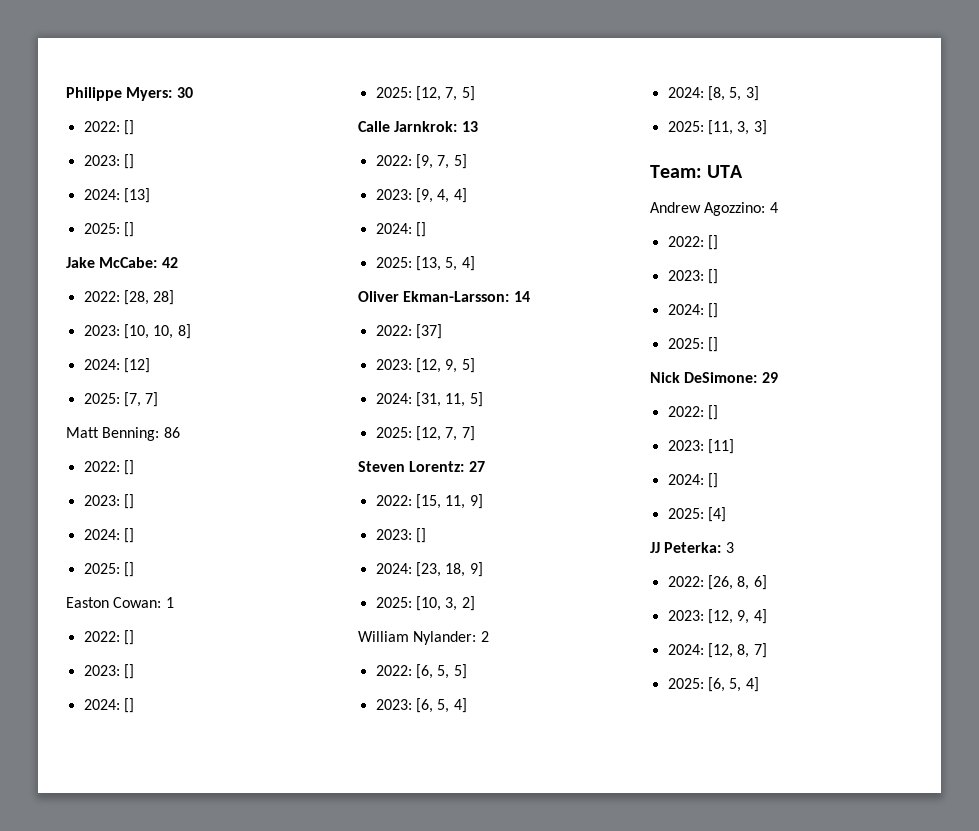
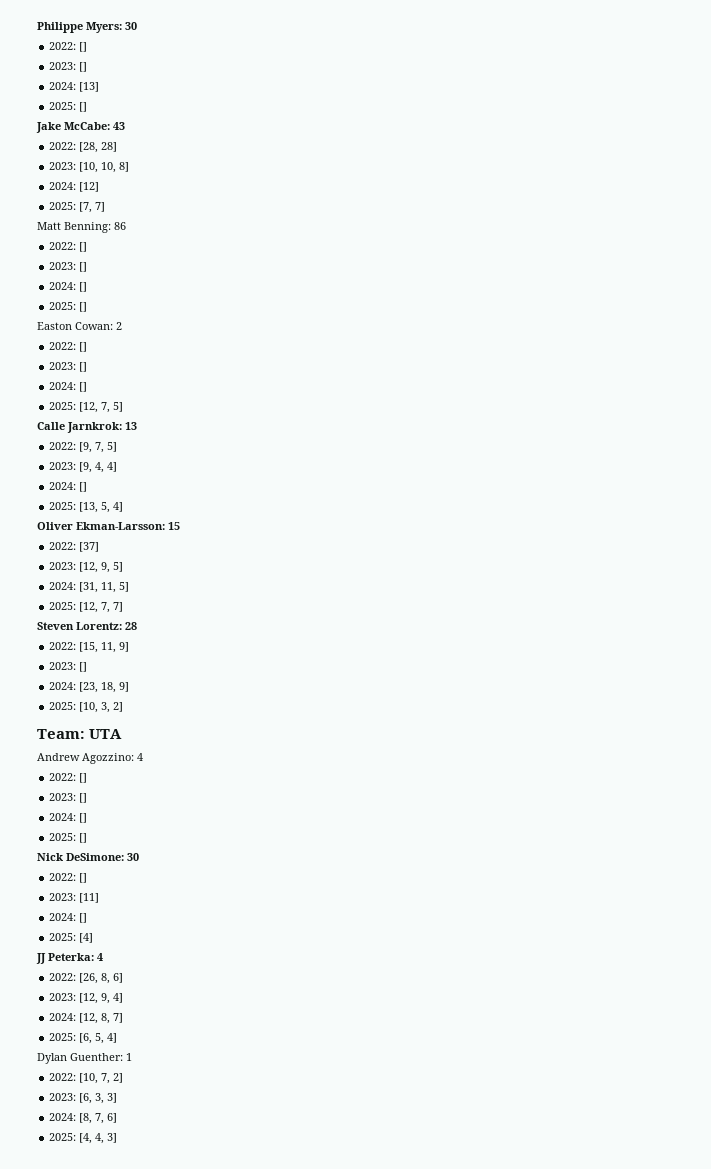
- Jake McCabe: 42
+ Jake McCabe: 43
- Easton Cowan: 1
+ Easton Cowan: 2
- Oliver Ekman-Larsson: 14
+ Oliver Ekman-Larsson: 15
- Steven Lorentz: 27
+ Steven Lorentz: 28
- William Nylander: 2
- 2022: [6, 5, 5]
- 2023: [6, 5, 4]
- 2024: [8, 5, 3]
- 2025: [11, 3, 3]
- Nick DeSimone: 29
+ Nick DeSimone: 30
- JJ Peterka: 3
+ JJ Peterka: 4
+ Dylan Guenther: 1
+ 2022: [10, 7, 2]
+ 2023: [6, 3, 3]
+ 2024: [8, 7, 6]
+ 2025: [4, 4, 3]

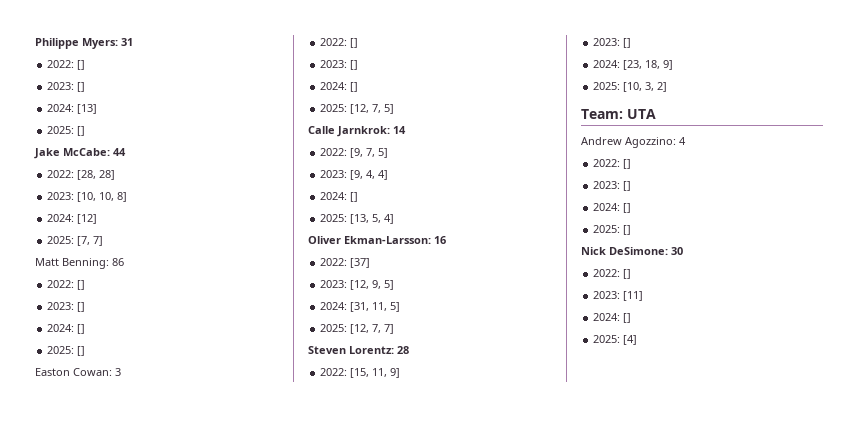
- Philippe Myers: 30
+ Philippe Myers: 31
- Jake McCabe: 43
+ Jake McCabe: 44
- Easton Cowan: 2
+ Easton Cowan: 3
- Calle Jarnkrok: 13
+ Calle Jarnkrok: 14
- Oliver Ekman-Larsson: 15
+ Oliver Ekman-Larsson: 16
- JJ Peterka: 4
- 2022: [26, 8, 6]
- 2023: [12, 9, 4]
- 2024: [12, 8, 7]
- 2025: [6, 5, 4]
- Dylan Guenther: 1
- 2022: [10, 7, 2]
- 2023: [6, 3, 3]
- 2024: [8, 7, 6]
- 2025: [4, 4, 3]

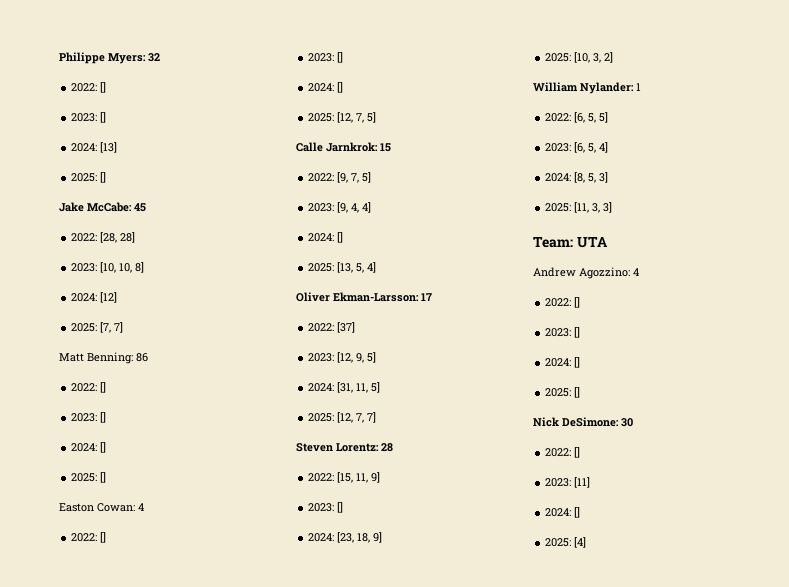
- Philippe Myers: 31
+ Philippe Myers: 32
- Jake McCabe: 44
+ Jake McCabe: 45
- Easton Cowan: 3
+ Easton Cowan: 4
- Calle Jarnkrok: 14
+ Calle Jarnkrok: 15
- Oliver Ekman-Larsson: 16
+ Oliver Ekman-Larsson: 17
+ William Nylander: 1
+ 2022: [6, 5, 5]
+ 2023: [6, 5, 4]
+ 2024: [8, 5, 3]
+ 2025: [11, 3, 3]

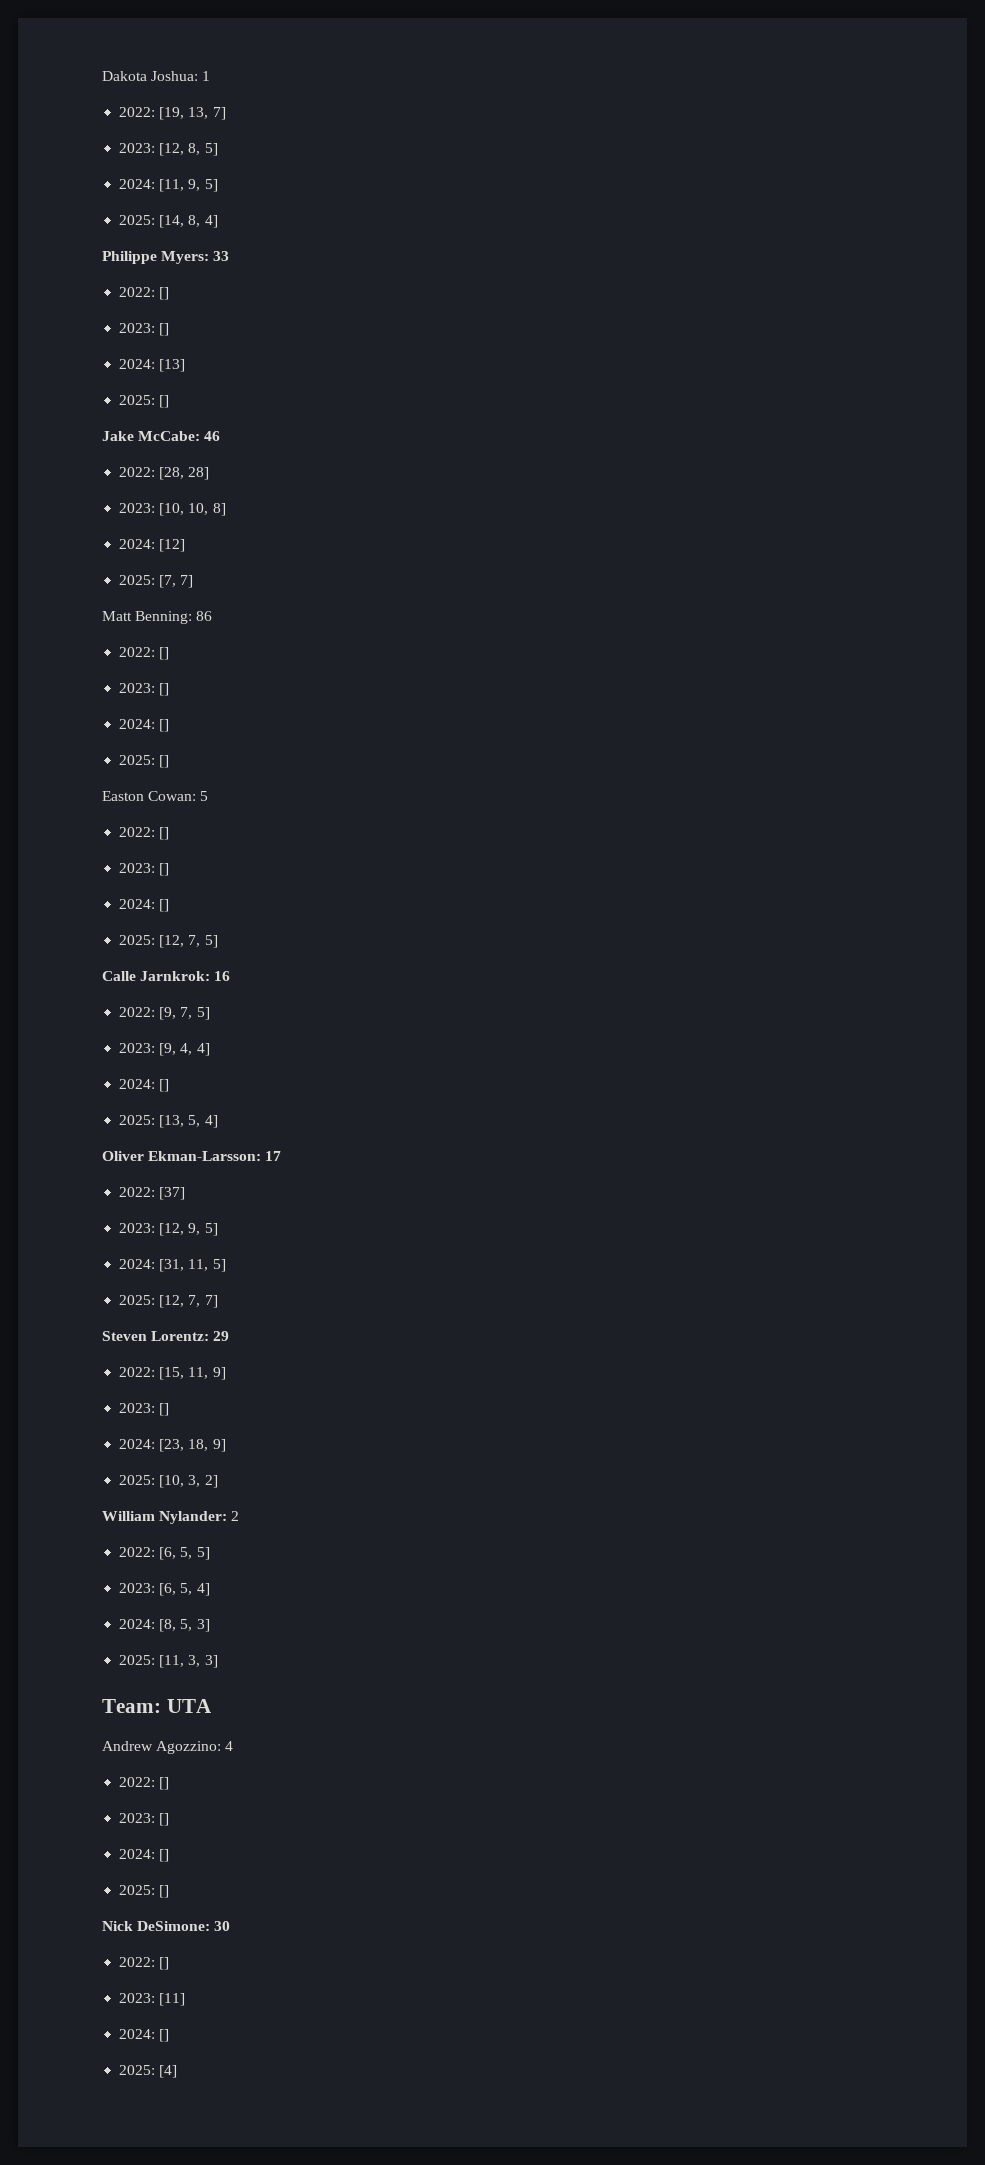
+ Dakota Joshua: 1
+ 2022: [19, 13, 7]
+ 2023: [12, 8, 5]
+ 2024: [11, 9, 5]
+ 2025: [14, 8, 4]
- Philippe Myers: 32
+ Philippe Myers: 33
- Jake McCabe: 45
+ Jake McCabe: 46
- Easton Cowan: 4
+ Easton Cowan: 5
- Calle Jarnkrok: 15
+ Calle Jarnkrok: 16
- Steven Lorentz: 28
+ Steven Lorentz: 29
- William Nylander: 1
+ William Nylander: 2

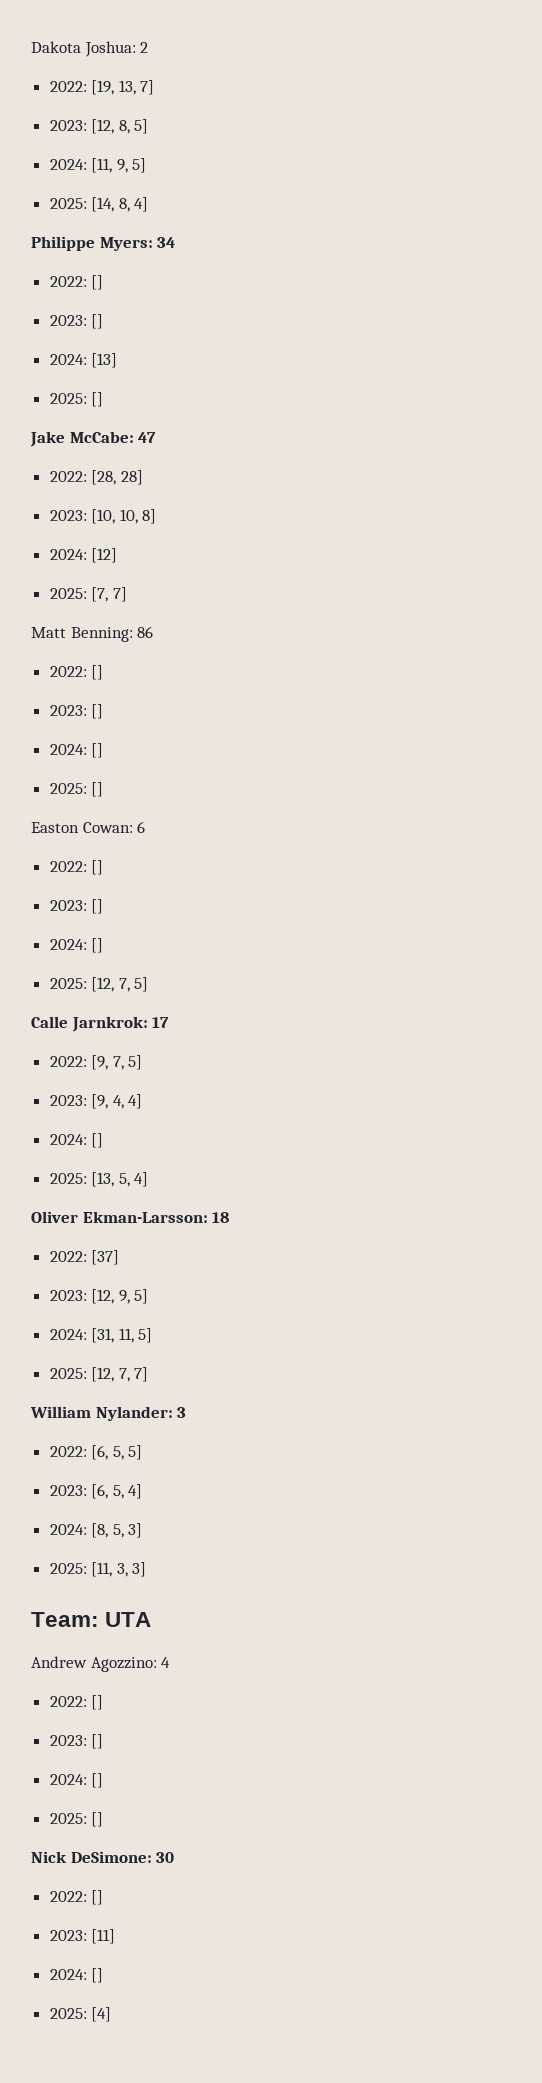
- Dakota Joshua: 1
+ Dakota Joshua: 2
- Philippe Myers: 33
+ Philippe Myers: 34
- Jake McCabe: 46
+ Jake McCabe: 47
- Easton Cowan: 5
+ Easton Cowan: 6
- Calle Jarnkrok: 16
+ Calle Jarnkrok: 17
- Oliver Ekman-Larsson: 17
+ Oliver Ekman-Larsson: 18
- Steven Lorentz: 29
- 2022: [15, 11, 9]
- 2023: []
- 2024: [23, 18, 9]
- 2025: [10, 3, 2]
- William Nylander: 2
+ William Nylander: 3

